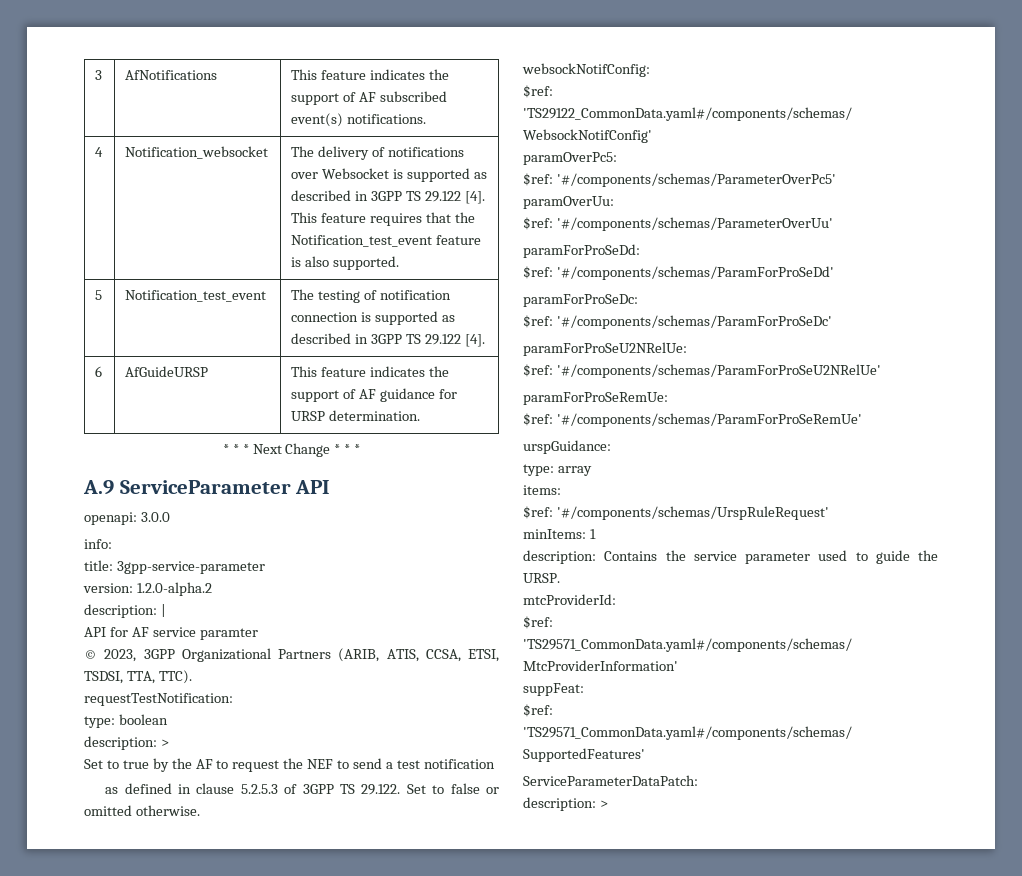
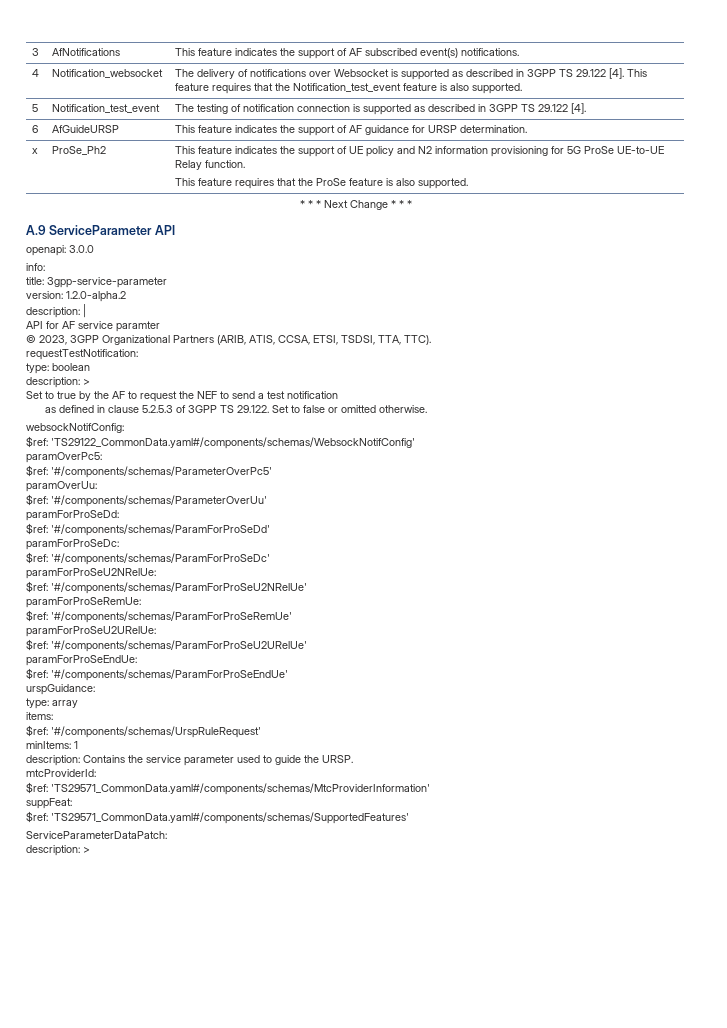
+ x | ProSe_Ph2 | This feature indicates the support of UE policy and N2 information provisioning for 5G ProSe UE-to-UE Relay function.
+ This feature requires that the ProSe feature is also supported.
+ paramForProSeU2URelUe:
+ $ref: '#/components/schemas/ParamForProSeU2URelUe'
+ paramForProSeEndUe:
+ $ref: '#/components/schemas/ParamForProSeEndUe'

